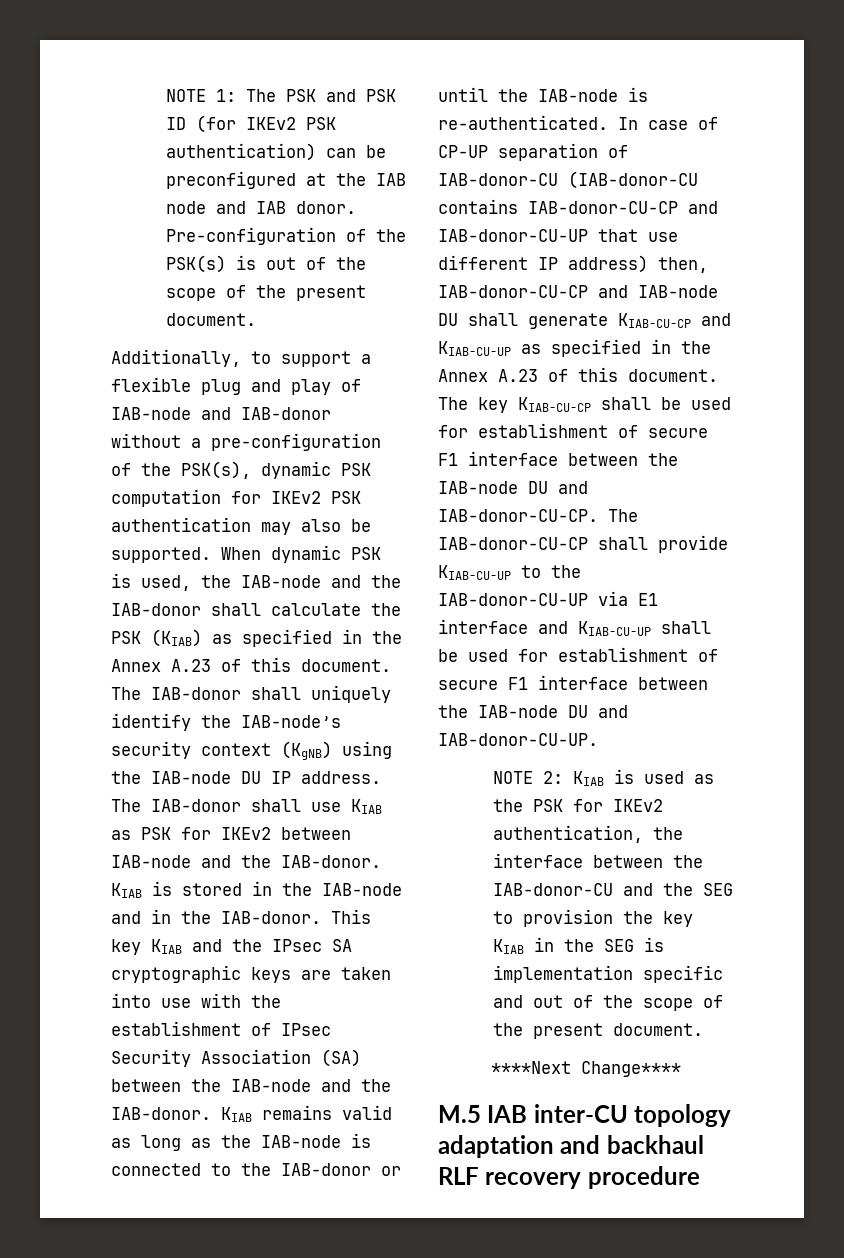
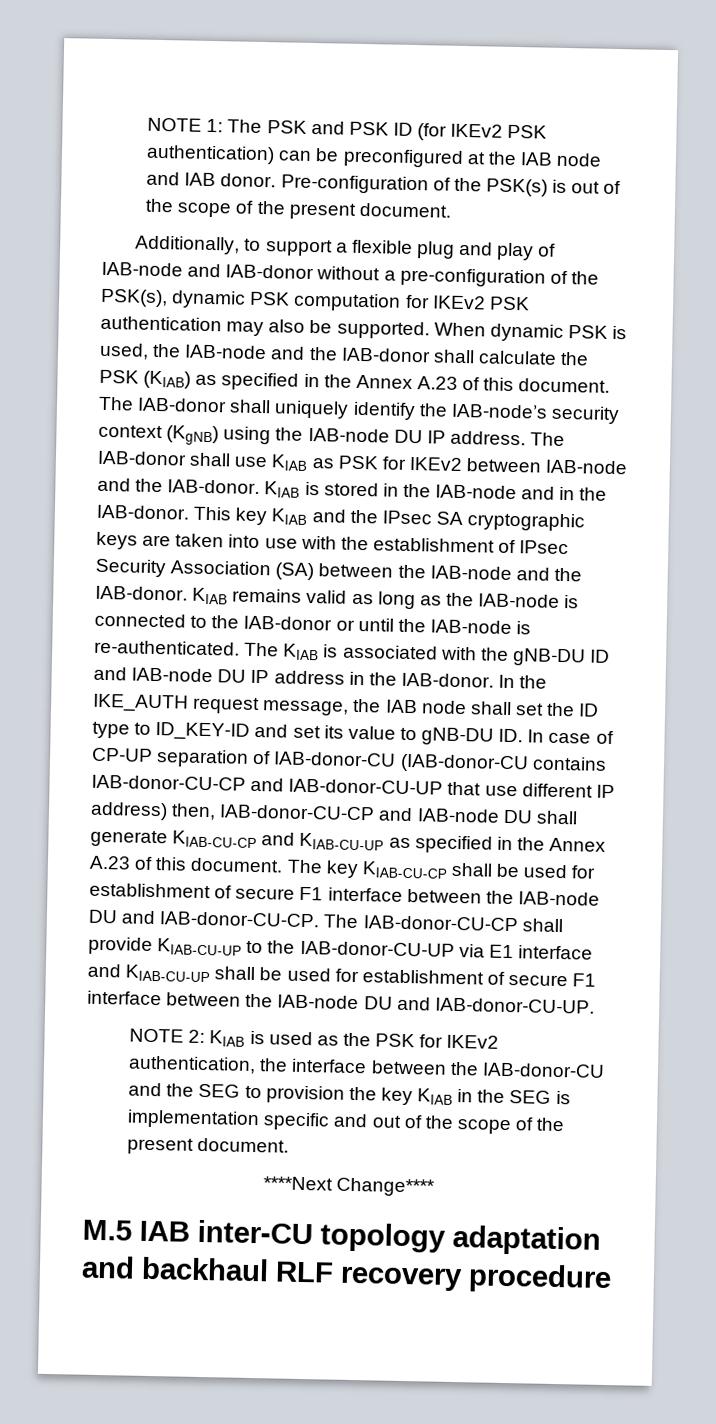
- In case of CP-UP separation of IAB-donor-CU (IAB-donor-CU contains IAB-donor-CU-CP and IAB-donor-CU-UP that use different IP address) then, IAB-donor-CU-CP and IAB-node DU shall generate KIAB-CU-CP and KIAB-CU-UP as specified in the Annex A.23 of this document.
+ The KIAB is associated with the gNB-DU ID and IAB-node DU IP address in the IAB-donor. In the IKE_AUTH request message, the IAB node shall set the ID type to ID_KEY-ID and set its value to gNB-DU ID. In case of CP-UP separation of IAB-donor-CU (IAB-donor-CU contains IAB-donor-CU-CP and IAB-donor-CU-UP that use different IP address) then, IAB-donor-CU-CP and IAB-node DU shall generate KIAB-CU-CP and KIAB-CU-UP as specified in the Annex A.23 of this document.

